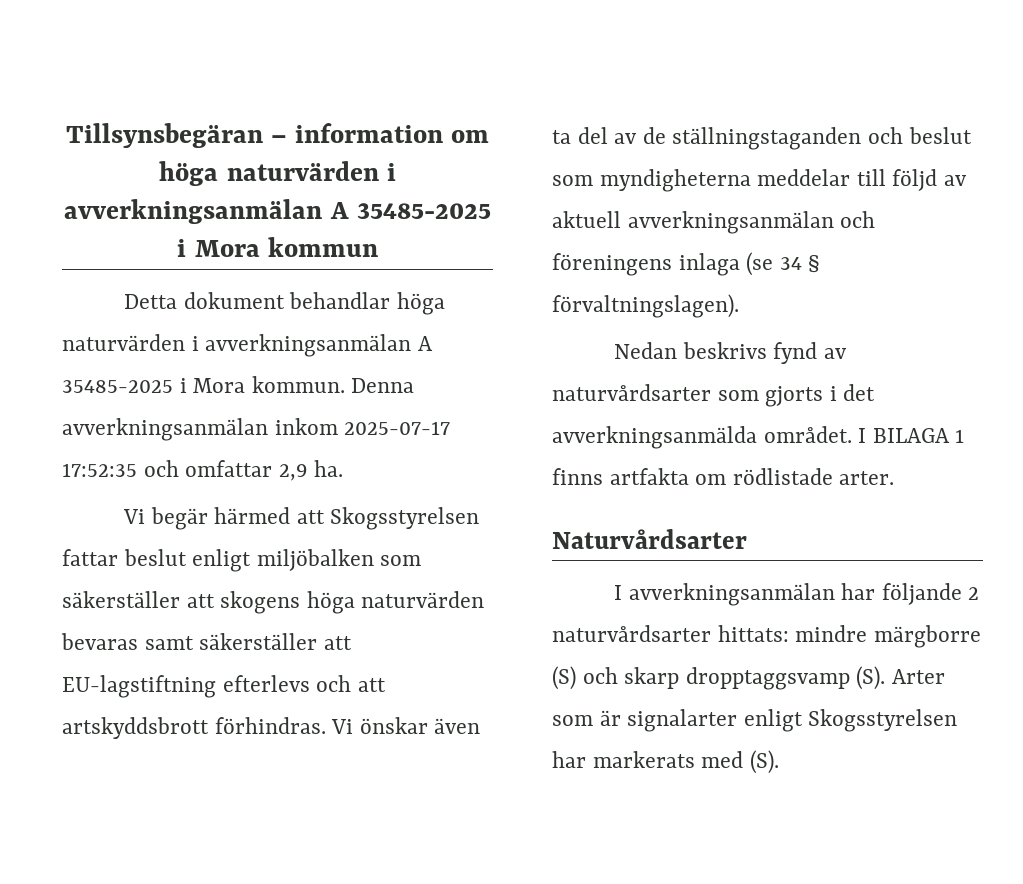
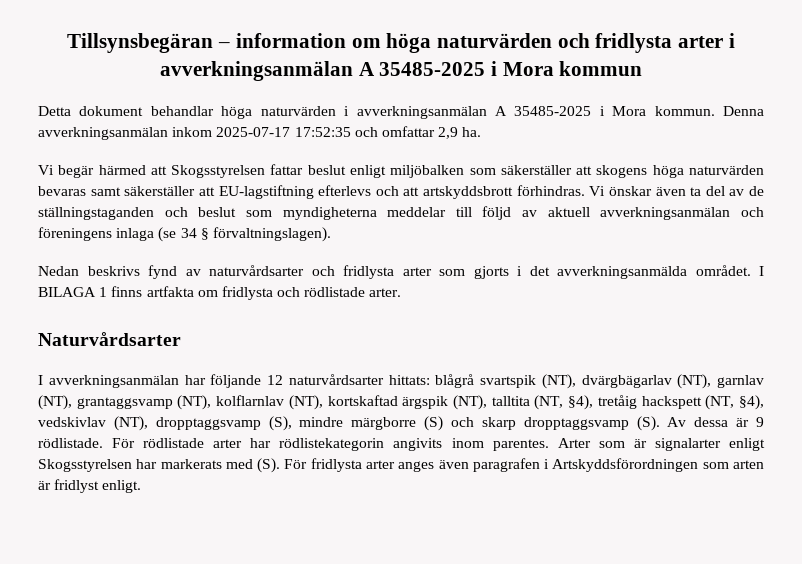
- Tillsynsbegäran – information om höga naturvärden i avverkningsanmälan A 35485-2025 i Mora kommun
+ Tillsynsbegäran – information om höga naturvärden och fridlysta arter i avverkningsanmälan A 35485-2025 i Mora kommun
- Nedan beskrivs fynd av naturvårdsarter som gjorts i det avverkningsanmälda området.
+ Nedan beskrivs fynd av naturvårdsarter och fridlysta arter som gjorts i det avverkningsanmälda området.
- I BILAGA 1 finns artfakta om rödlistade arter.
+ I BILAGA 1 finns artfakta om fridlysta och rödlistade arter.
- I avverkningsanmälan har följande 2 naturvårdsarter hittats: mindre märgborre (S) och skarp dropptaggsvamp (S). Arter som är signalarter enligt Skogsstyrelsen har markerats med (S).
+ I avverkningsanmälan har följande 12 naturvårdsarter hittats: blågrå svartspik (NT), dvärgbägarlav (NT), garnlav (NT), grantaggsvamp (NT), kolflarnlav (NT), kortskaftad ärgspik (NT), talltita (NT, §4), tretåig hackspett (NT, §4), vedskivlav (NT), dropptaggsvamp (S), mindre märgborre (S) och skarp dropptaggsvamp (S). Av dessa är 9 rödlistade. För rödlistade arter har rödlistekategorin angivits inom parentes. Arter som är signalarter enligt Skogsstyrelsen har markerats med (S). För fridlysta arter anges även paragrafen i Artskyddsförordningen som arten är fridlyst enligt.

